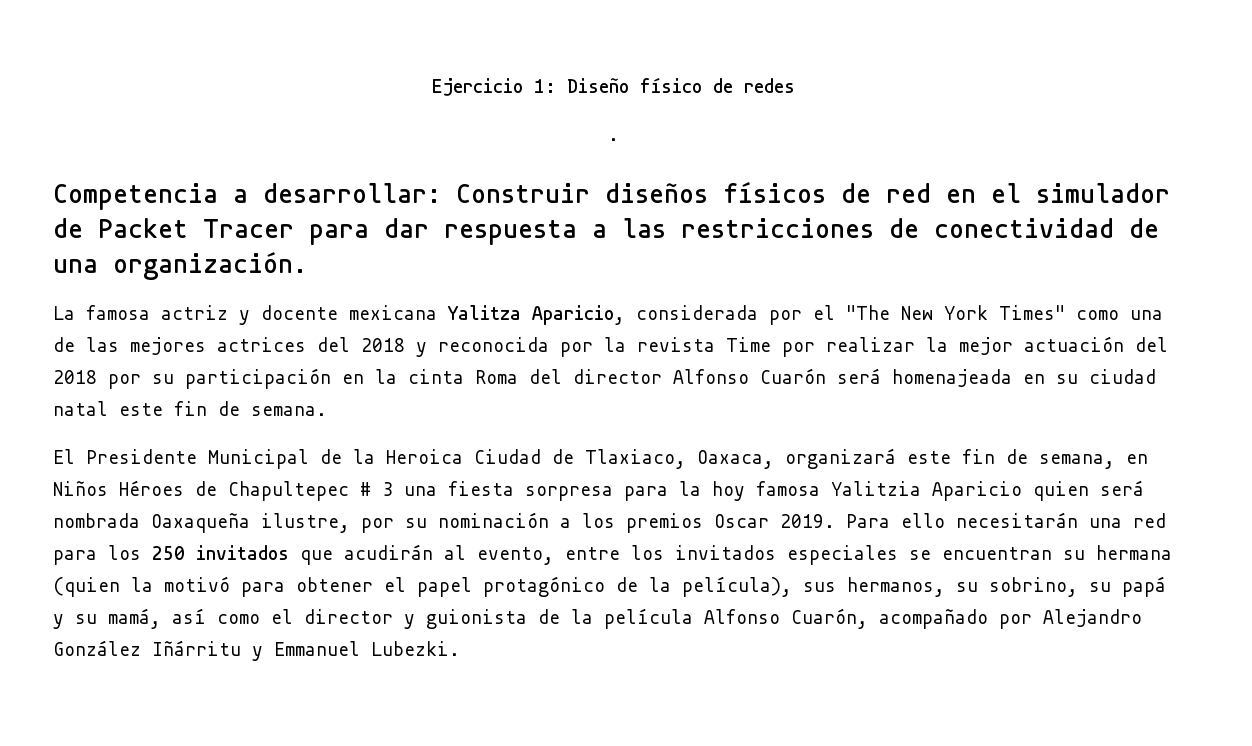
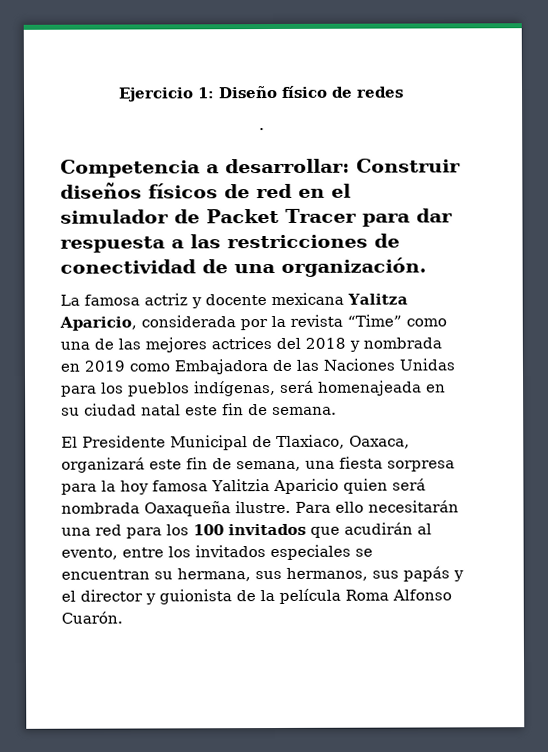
- La famosa actriz y docente mexicana Yalitza Aparicio, considerada por el "The New York Times" como una de las mejores actrices del 2018 y reconocida por la revista Time por realizar la mejor actuación del 2018 por su participación en la cinta Roma del director Alfonso Cuarón será homenajeada en su ciudad natal este fin de semana.
+ La famosa actriz y docente mexicana Yalitza Aparicio, considerada por la revista “Time” como una de las mejores actrices del 2018 y nombrada en 2019 como Embajadora de las Naciones Unidas para los pueblos indígenas, será homenajeada en su ciudad natal este fin de semana.
- El Presidente Municipal de la Heroica Ciudad de Tlaxiaco, Oaxaca, organizará este fin de semana, en Niños Héroes de Chapultepec # 3 una fiesta sorpresa para la hoy famosa Yalitzia Aparicio quien será nombrada Oaxaqueña ilustre, por su nominación a los premios Oscar 2019.
+ El Presidente Municipal de Tlaxiaco, Oaxaca, organizará este fin de semana, una fiesta sorpresa para la hoy famosa Yalitzia Aparicio quien será nombrada Oaxaqueña ilustre.
- Para ello necesitarán una red para los 250 invitados que acudirán al evento, entre los invitados especiales se encuentran su hermana (quien la motivó para obtener el papel protagónico de la película), sus hermanos, su sobrino, su papá y su mamá, así como el director y guionista de la película Alfonso Cuarón, acompañado por Alejandro González Iñárritu y Emmanuel Lubezki.
+ Para ello necesitarán una red para los 100 invitados que acudirán al evento, entre los invitados especiales se encuentran su hermana, sus hermanos, sus papás y el director y guionista de la película Roma Alfonso Cuarón.

